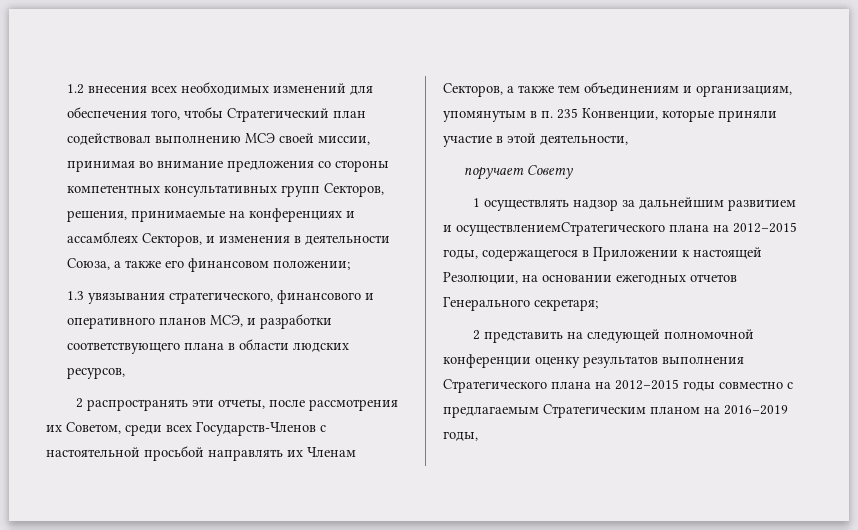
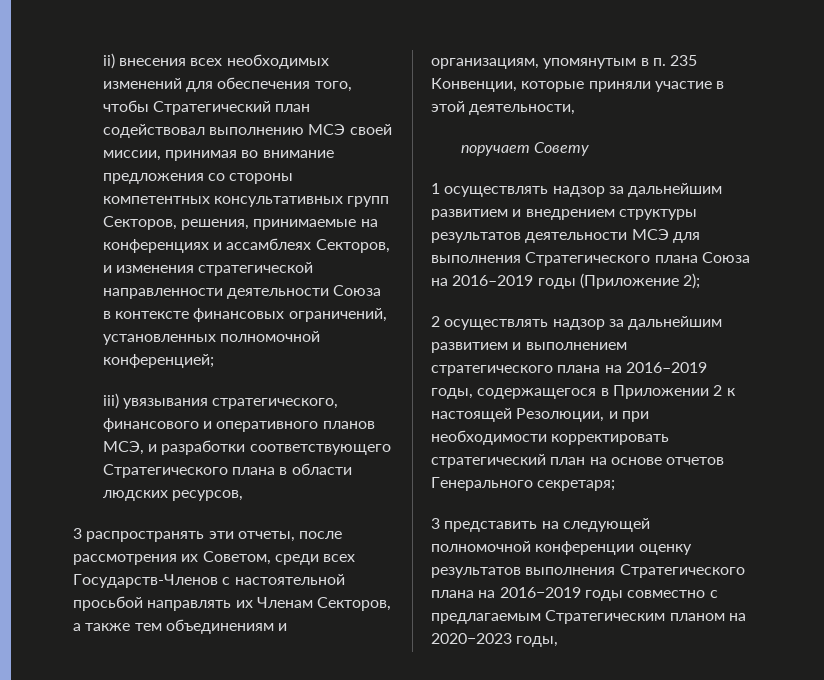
- 1.2 внесения всех необходимых изменений для обеспечения того, чтобы Стратегический план содействовал выполнению МСЭ своей миссии, принимая во внимание предложения со стороны компетентных консультативных групп Секторов, решения, принимаемые на конференциях и ассамблеях Секторов, и изменения в деятельности Союза, а также его финансовом положении;
- 1.3 увязывания стратегического, финансового и оперативного планов МСЭ, и разработки соответствующего плана в области людских ресурсов,
+ ii) внесения всех необходимых изменений для обеспечения того, чтобы Стратегический план содействовал выполнению МСЭ своей миссии, принимая во внимание предложения со стороны компетентных консультативных групп Секторов, решения, принимаемые на конференциях и ассамблеях Секторов, и изменения стратегической направленности деятельности Союза в контексте финансовых ограничений, установленных полномочной конференцией;
+ iii) увязывания стратегического, финансового и оперативного планов МСЭ, и разработки соответствующего Стратегического плана в области людских ресурсов,
- 2 распространять эти отчеты, после рассмотрения их Советом, среди всех Государств-Членов с настоятельной просьбой направлять их Членам Секторов, а также тем объединениям и организациям, упомянутым в п. 235 Конвенции, которые приняли участие в этой деятельности,
+ 3 распространять эти отчеты, после рассмотрения их Советом, среди всех Государств-Членов с настоятельной просьбой направлять их Членам Секторов, а также тем объединениям и организациям, упомянутым в п. 235 Конвенции, которые приняли участие в этой деятельности,
- 1 осуществлять надзор за дальнейшим развитием и осуществлениемСтратегического плана на 2012–2015 годы, содержащегося в Приложении к настоящей Резолюции, на основании ежегодных отчетов Генерального секретаря;
+ 1 осуществлять надзор за дальнейшим развитием и внедрением структуры результатов деятельности МСЭ для выполнения Стратегического плана Союза на 2016–2019 годы (Приложение 2);
+ 2 осуществлять надзор за дальнейшим развитием и выполнением стратегического плана на 2016–2019 годы, содержащегося в Приложении 2 к настоящей Резолюции, и при необходимости корректировать стратегический план на основе отчетов Генерального секретаря;
- 2 представить на следующей полномочной конференции оценку результатов выполнения Стратегического плана на 2012–2015 годы совместно с предлагаемым Стратегическим планом на 2016–2019 годы,
+ 3 представить на следующей полномочной конференции оценку результатов выполнения Стратегического плана на 2016−2019 годы совместно с предлагаемым Стратегическим планом на 2020−2023 годы,

